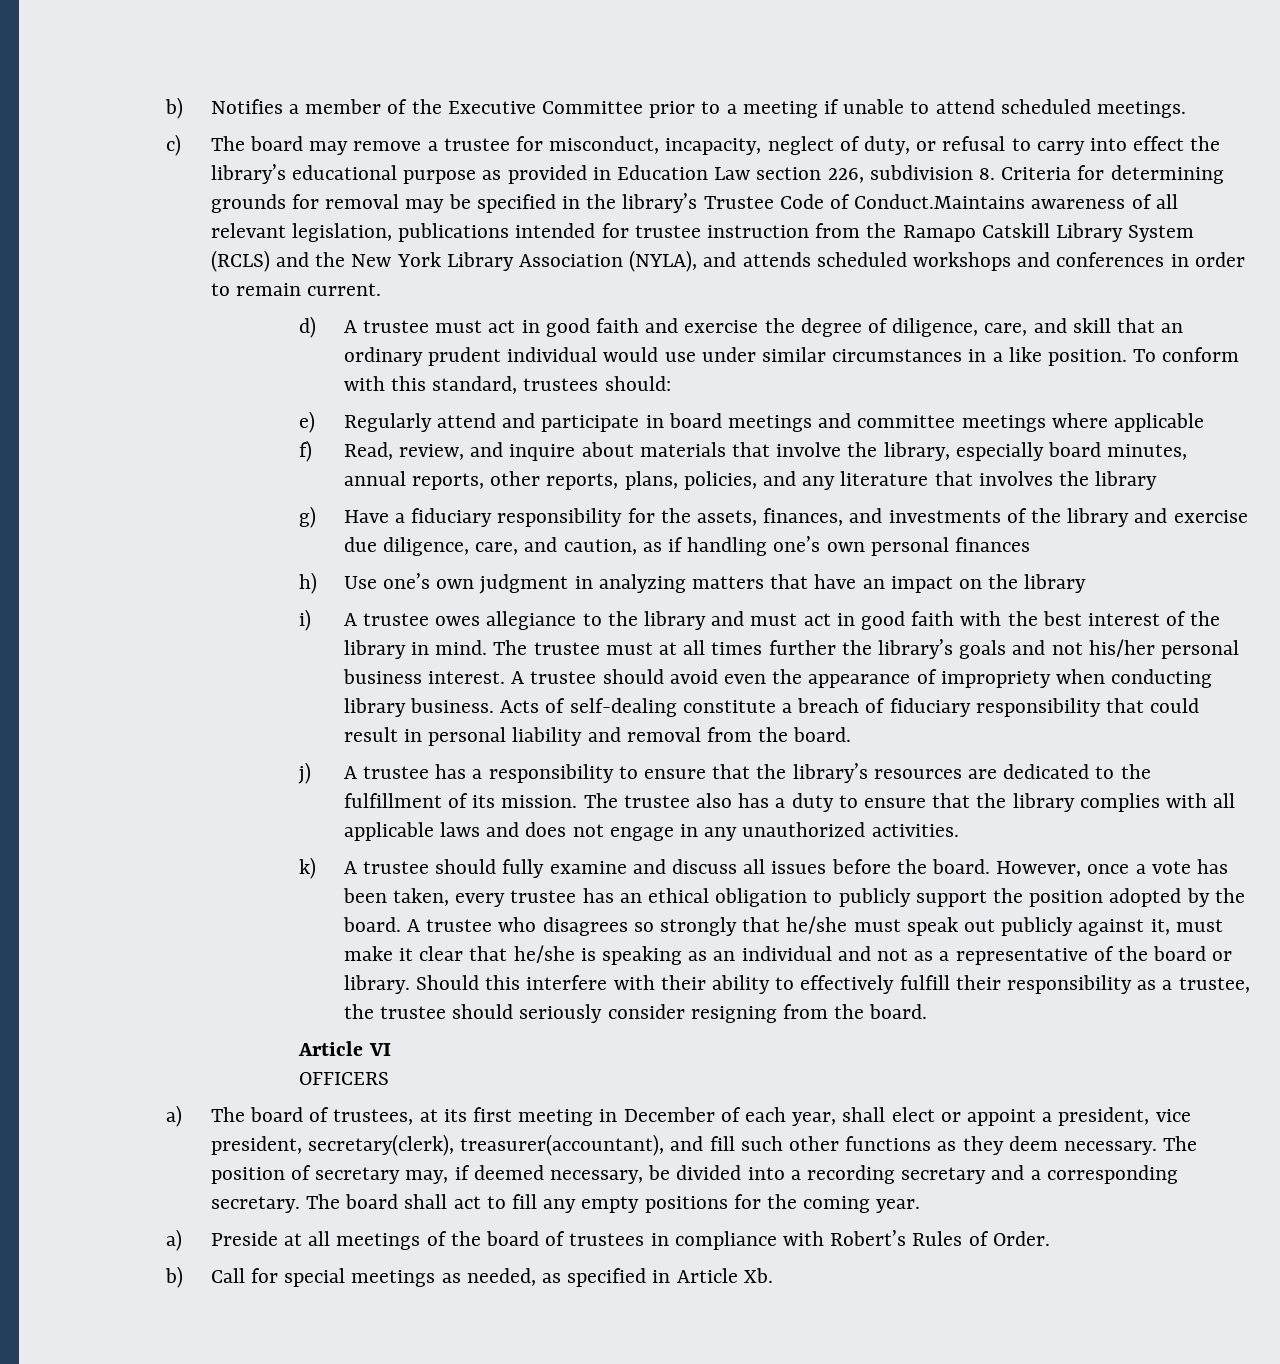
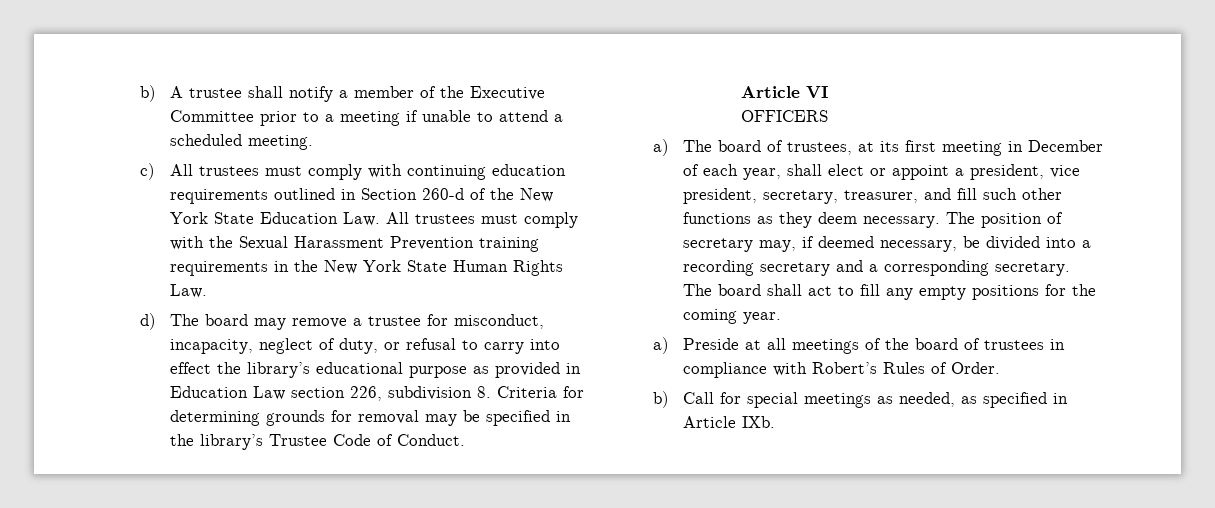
- b) Notifies a member of the Executive Committee prior to a meeting if unable to attend scheduled meetings.
- c) The board may remove a trustee for misconduct, incapacity, neglect of duty, or refusal to carry into effect the library’s educational purpose as provided in Education Law section 226, subdivision 8. Criteria for determining grounds for removal may be specified in the library’s Trustee Code of Conduct.Maintains awareness of all relevant legislation, publications intended for trustee instruction from the Ramapo Catskill Library System (RCLS) and the New York Library Association (NYLA), and attends scheduled workshops and conferences in order to remain current.
- d) A trustee must act in good faith and exercise the degree of diligence, care, and skill that an ordinary prudent individual would use under similar circumstances in a like position. To conform with this standard, trustees should:
- e) Regularly attend and participate in board meetings and committee meetings where applicable
- f) Read, review, and inquire about materials that involve the library, especially board minutes, annual reports, other reports, plans, policies, and any literature that involves the library
- g) Have a fiduciary responsibility for the assets, finances, and investments of the library and exercise due diligence, care, and caution, as if handling one’s own personal finances
- h) Use one’s own judgment in analyzing matters that have an impact on the library
- i) A trustee owes allegiance to the library and must act in good faith with the best interest of the library in mind. The trustee must at all times further the library’s goals and not his/her personal business interest. A trustee should avoid even the appearance of impropriety when conducting library business. Acts of self-dealing constitute a breach of fiduciary responsibility that could result in personal liability and removal from the board.
- j) A trustee has a responsibility to ensure that the library’s resources are dedicated to the fulfillment of its mission. The trustee also has a duty to ensure that the library complies with all applicable laws and does not engage in any unauthorized activities.
- k) A trustee should fully examine and discuss all issues before the board. However, once a vote has been taken, every trustee has an ethical obligation to publicly support the position adopted by the board. A trustee who disagrees so strongly that he/she must speak out publicly against it, must make it clear that he/she is speaking as an individual and not as a representative of the board or library. Should this interfere with their ability to effectively fulfill their responsibility as a trustee, the trustee should seriously consider resigning from the board.
+ b) A trustee shall notify a member of the Executive Committee prior to a meeting if unable to attend a scheduled meeting.
+ c) All trustees must comply with continuing education requirements outlined in Section 260-d of the New York State Education Law. All trustees must comply with the Sexual Harassment Prevention training requirements in the New York State Human Rights Law.
+ d) The board may remove a trustee for misconduct, incapacity, neglect of duty, or refusal to carry into effect the library’s educational purpose as provided in Education Law section 226, subdivision 8. Criteria for determining grounds for removal may be specified in the library’s Trustee Code of Conduct.
- a) The board of trustees, at its first meeting in December of each year, shall elect or appoint a president, vice president, secretary(clerk), treasurer(accountant), and fill such other functions as they deem necessary.
+ a) The board of trustees, at its first meeting in December of each year, shall elect or appoint a president, vice president, secretary, treasurer, and fill such other functions as they deem necessary.
- b) Call for special meetings as needed, as specified in Article Xb.
+ b) Call for special meetings as needed, as specified in Article IXb.

